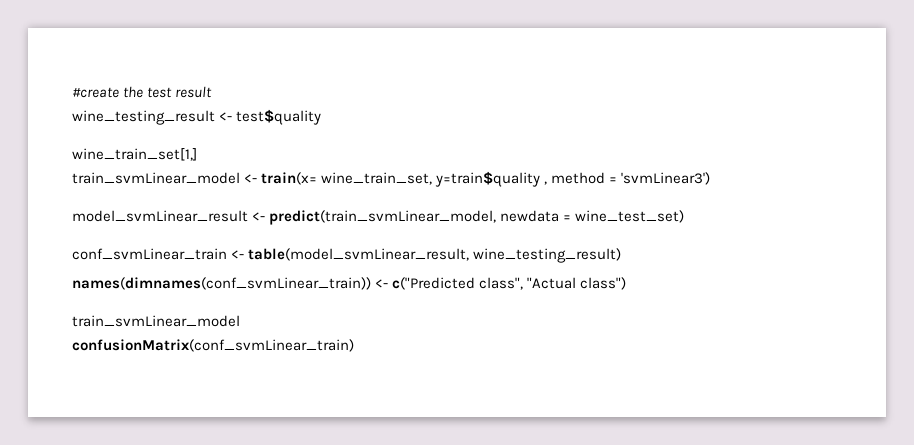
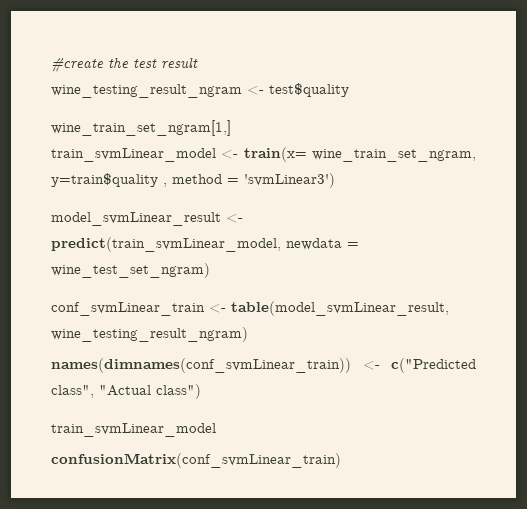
- wine_testing_result <- test$quality
+ wine_testing_result_ngram <- test$quality
- wine_train_set[1,]
+ wine_train_set_ngram[1,]
- train_svmLinear_model <- train(x= wine_train_set, y=train$quality , method = 'svmLinear3')
+ train_svmLinear_model <- train(x= wine_train_set_ngram, y=train$quality , method = 'svmLinear3')
- model_svmLinear_result <- predict(train_svmLinear_model, newdata = wine_test_set)
+ model_svmLinear_result <- predict(train_svmLinear_model, newdata = wine_test_set_ngram)
- conf_svmLinear_train <- table(model_svmLinear_result, wine_testing_result)
+ conf_svmLinear_train <- table(model_svmLinear_result, wine_testing_result_ngram)

